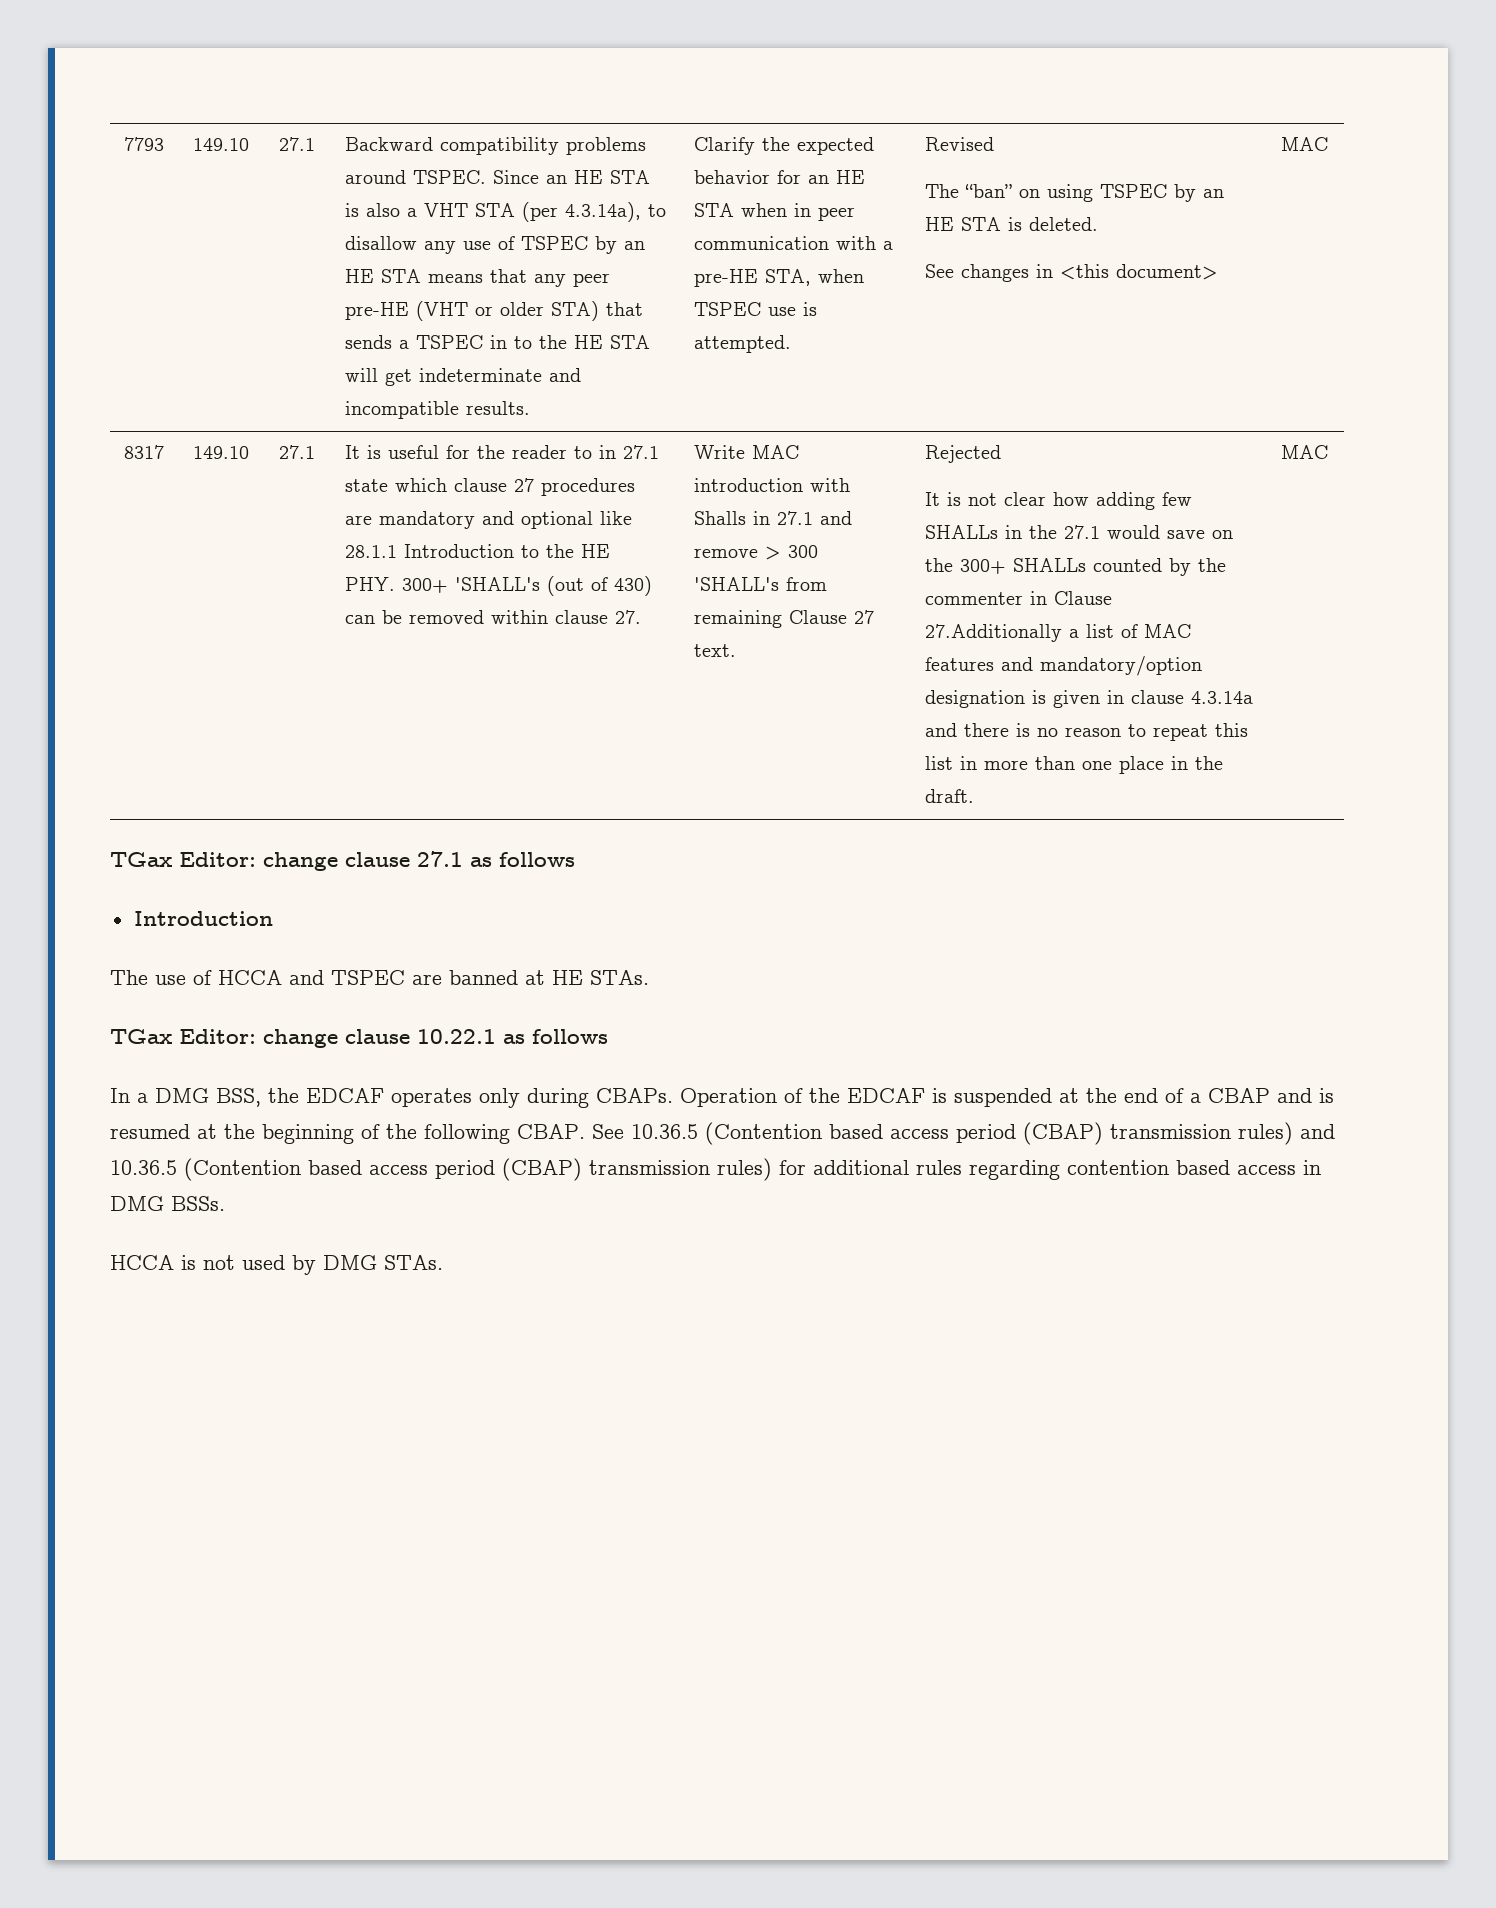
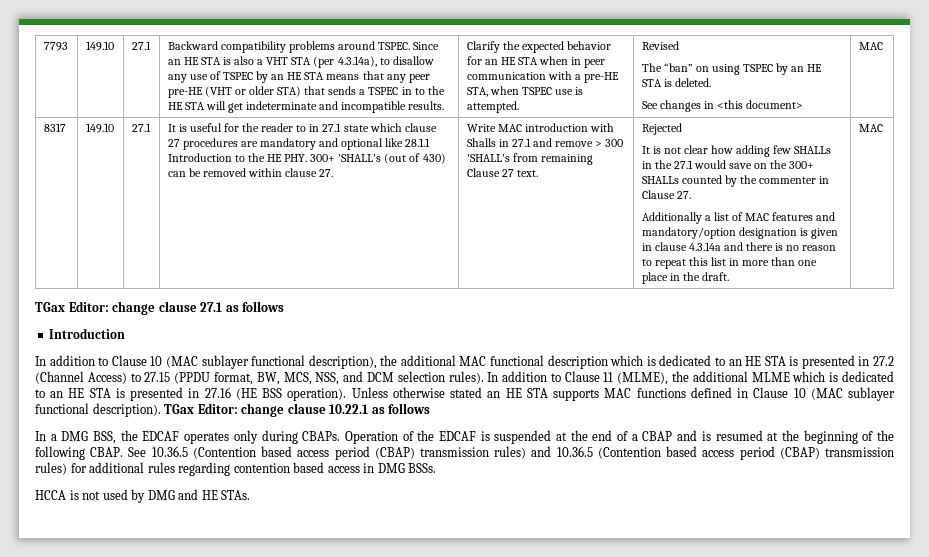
- It is not clear how adding few SHALLs in the 27.1 would save on the 300+ SHALLs counted by the commenter in Clause 27.Additionally a list of MAC features and mandatory/option designation is given in clause 4.3.14a and there is no reason to repeat this list in more than one place in the draft.
+ It is not clear how adding few SHALLs in the 27.1 would save on the 300+ SHALLs counted by the commenter in Clause 27.
+ Additionally a list of MAC features and mandatory/option designation is given in clause 4.3.14a and there is no reason to repeat this list in more than one place in the draft.
- The use of HCCA and TSPEC are banned at HE STAs.
- TGax Editor: change clause 10.22.1 as follows
+ In addition to Clause 10 (MAC sublayer functional description), the additional MAC functional description which is dedicated to an HE STA is presented in 27.2 (Channel Access) to 27.15 (PPDU format, BW, MCS, NSS, and DCM selection rules). In addition to Clause 11 (MLME), the additional MLME which is dedicated to an HE STA is presented in 27.16 (HE BSS operation). Unless otherwise stated an HE STA supports MAC functions defined in Clause 10 (MAC sublayer functional description). TGax Editor: change clause 10.22.1 as follows
- HCCA is not used by DMG STAs.
+ HCCA is not used by DMG and HE STAs.

